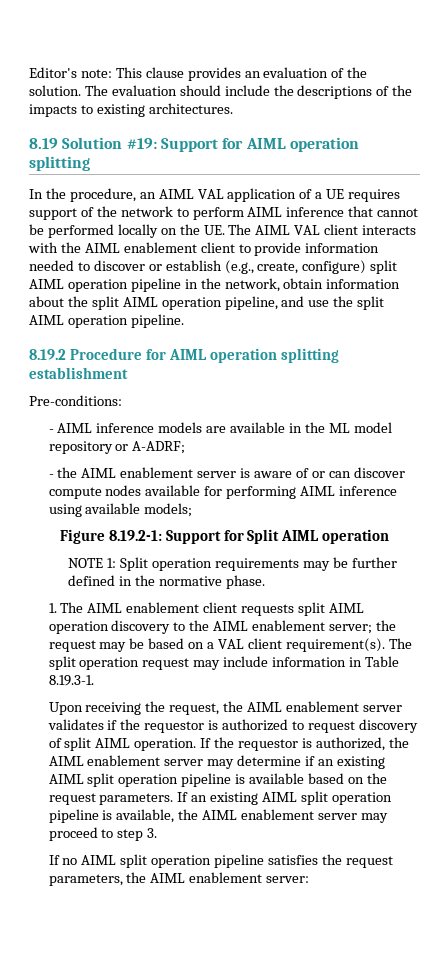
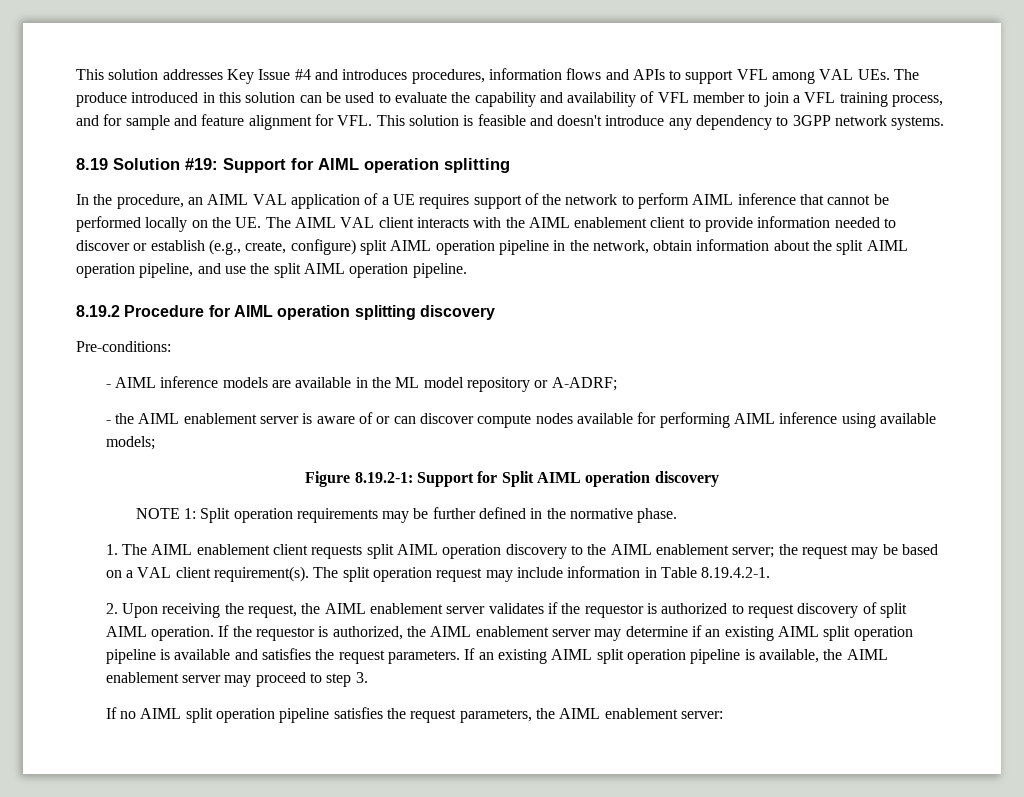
- Editor's note: This clause provides an evaluation of the solution. The evaluation should include the descriptions of the impacts to existing architectures.
+ This solution addresses Key Issue #4 and introduces procedures, information flows and APIs to support VFL among VAL UEs. The produce introduced in this solution can be used to evaluate the capability and availability of VFL member to join a VFL training process, and for sample and feature alignment for VFL. This solution is feasible and doesn't introduce any dependency to 3GPP network systems.
- 8.19.2 Procedure for AIML operation splitting establishment
+ 8.19.2 Procedure for AIML operation splitting discovery
- Figure 8.19.2-1: Support for Split AIML operation
+ Figure 8.19.2-1: Support for Split AIML operation discovery
- The split operation request may include information in Table 8.19.3-1.
- Upon receiving the request, the AIML enablement server validates if the requestor is authorized to request discovery of split AIML operation.
+ The split operation request may include information in Table 8.19.4.2-1.
+ 2. Upon receiving the request, the AIML enablement server validates if the requestor is authorized to request discovery of split AIML operation.
- If the requestor is authorized, the AIML enablement server may determine if an existing AIML split operation pipeline is available based on the request parameters.
+ If the requestor is authorized, the AIML enablement server may determine if an existing AIML split operation pipeline is available and satisfies the request parameters.

